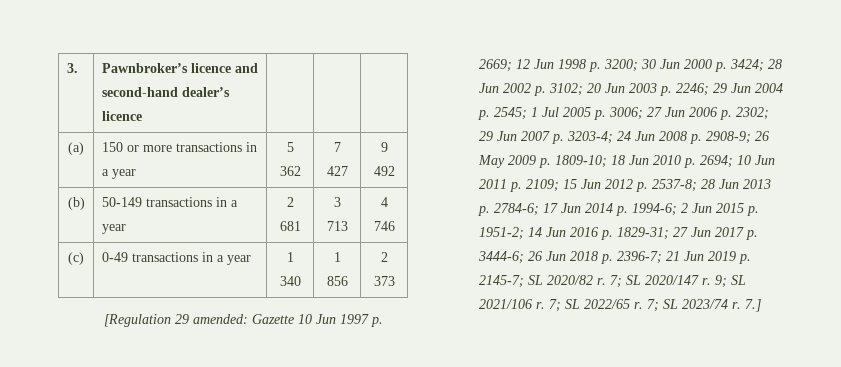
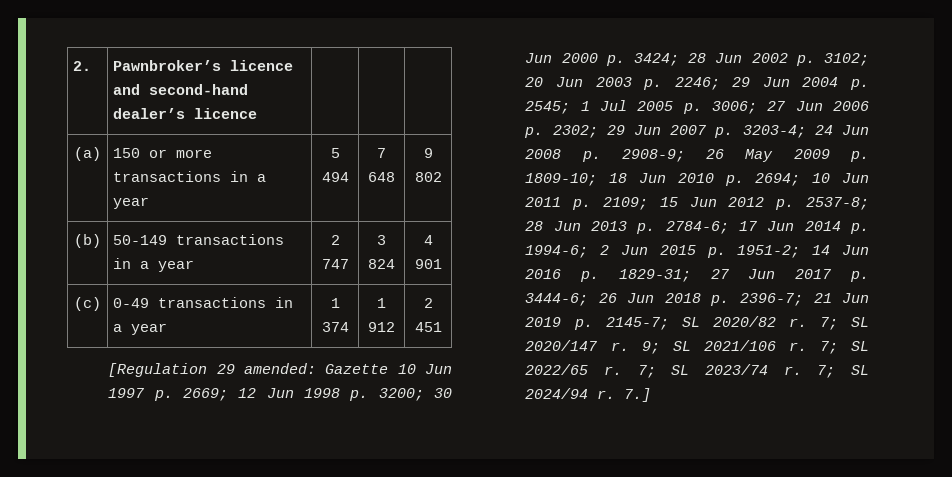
- 3. | Pawnbroker’s licence and second-hand dealer’s licence | | |
+ 2. | Pawnbroker’s licence and second-hand dealer’s licence | | |
- (a) | 150 or more transactions in a year | 5 362 | 7 427 | 9 492
+ (a) | 150 or more transactions in a year | 5 494 | 7 648 | 9 802
- (b) | 50-149 transactions in a year | 2 681 | 3 713 | 4 746
+ (b) | 50-149 transactions in a year | 2 747 | 3 824 | 4 901
- (c) | 0-49 transactions in a year | 1 340 | 1 856 | 2 373
+ (c) | 0-49 transactions in a year | 1 374 | 1 912 | 2 451
+ 7; SL 2024/94 r.

